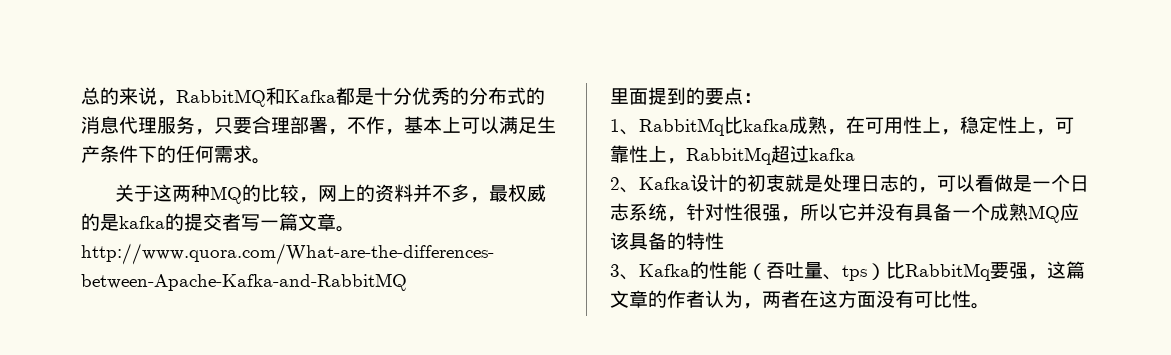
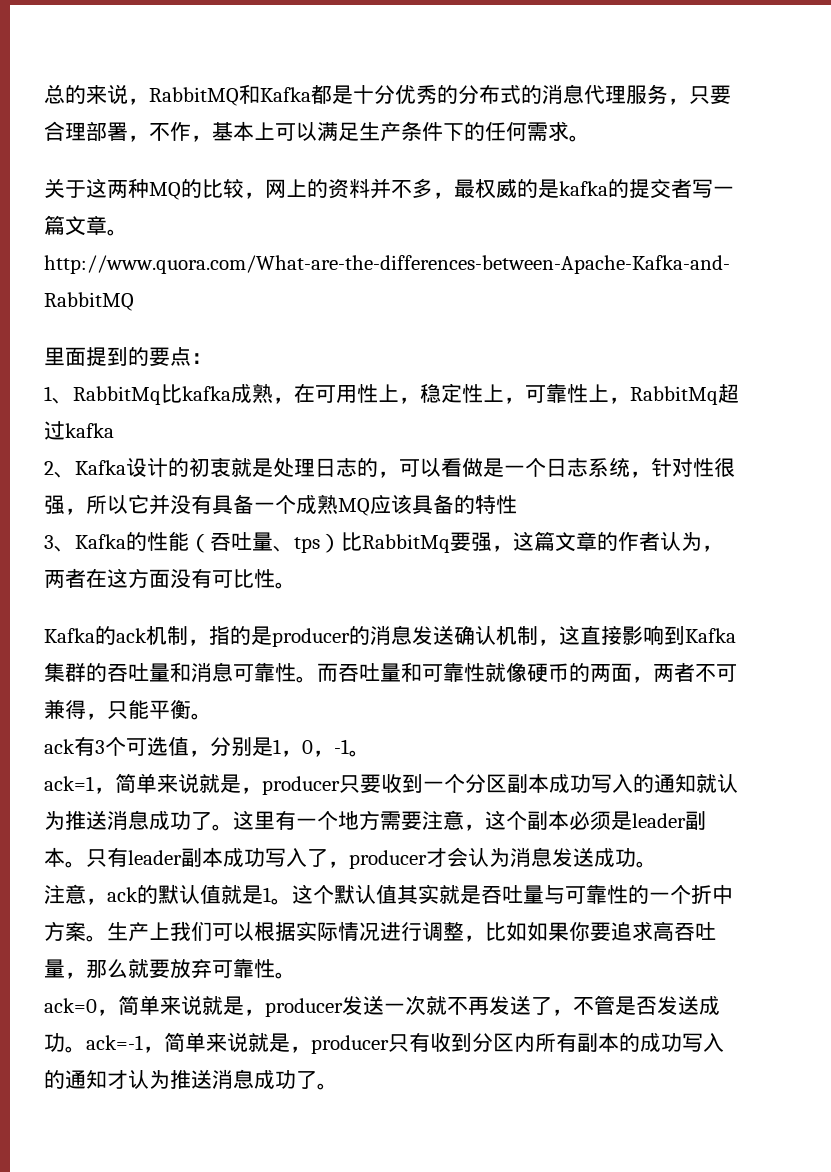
+ Kafka的ack机制，指的是producer的消息发送确认机制，这直接影响到Kafka集群的吞吐量和消息可靠性。而吞吐量和可靠性就像硬币的两面，两者不可兼得，只能平衡。
+ ack有3个可选值，分别是1，0，-1。
+ ack=1，简单来说就是，producer只要收到一个分区副本成功写入的通知就认为推送消息成功了。这里有一个地方需要注意，这个副本必须是leader副本。只有leader副本成功写入了，producer才会认为消息发送成功。
+ 注意，ack的默认值就是1。这个默认值其实就是吞吐量与可靠性的一个折中方案。生产上我们可以根据实际情况进行调整，比如如果你要追求高吞吐量，那么就要放弃可靠性。
+ ack=0，简单来说就是，producer发送一次就不再发送了，不管是否发送成功。ack=-1，简单来说就是，producer只有收到分区内所有副本的成功写入的通知才认为推送消息成功了。

